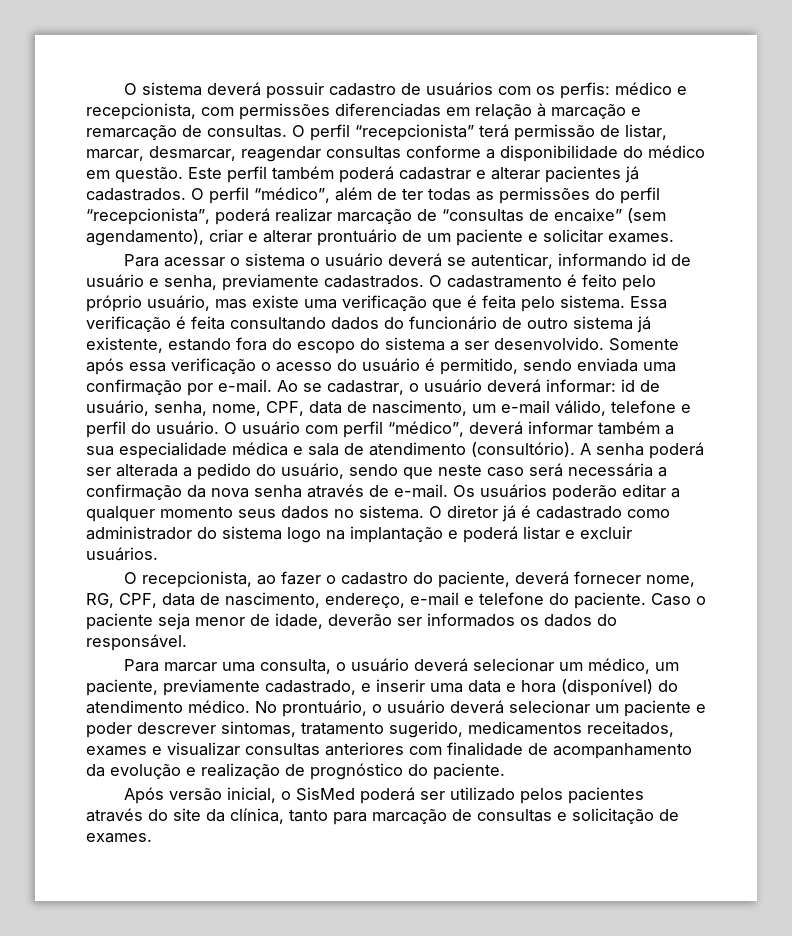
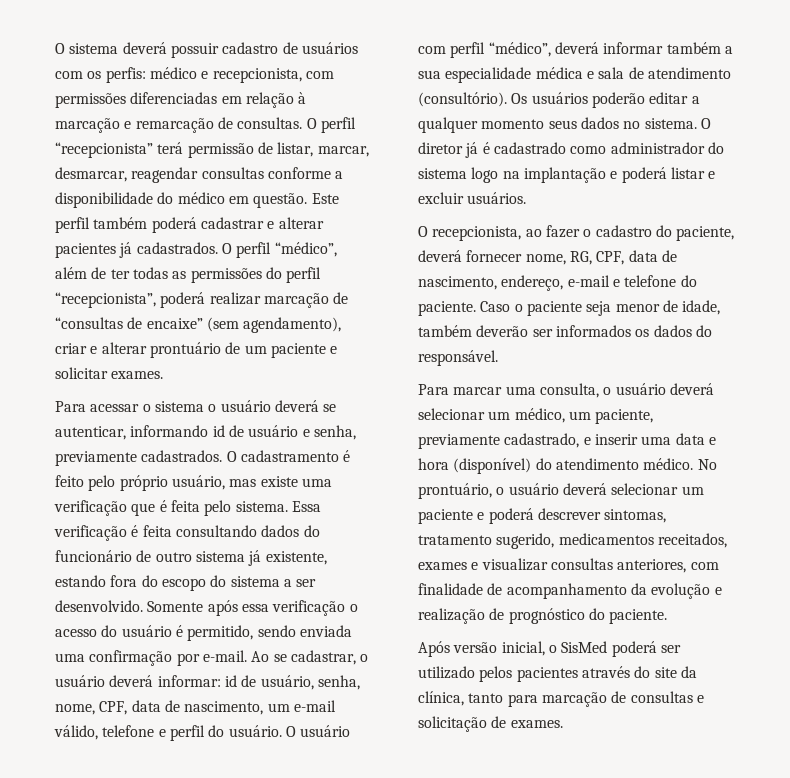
- A senha poderá ser alterada a pedido do usuário, sendo que neste caso será necessária a confirmação da nova senha através de e-mail.
- Caso o paciente seja menor de idade, deverão ser informados os dados do responsável.
+ Caso o paciente seja menor de idade, também deverão ser informados os dados do responsável.
- No prontuário, o usuário deverá selecionar um paciente e poder descrever sintomas, tratamento sugerido, medicamentos receitados, exames e visualizar consultas anteriores com finalidade de acompanhamento da evolução e realização de prognóstico do paciente.
+ No prontuário, o usuário deverá selecionar um paciente e poderá descrever sintomas, tratamento sugerido, medicamentos receitados, exames e visualizar consultas anteriores, com finalidade de acompanhamento da evolução e realização de prognóstico do paciente.

